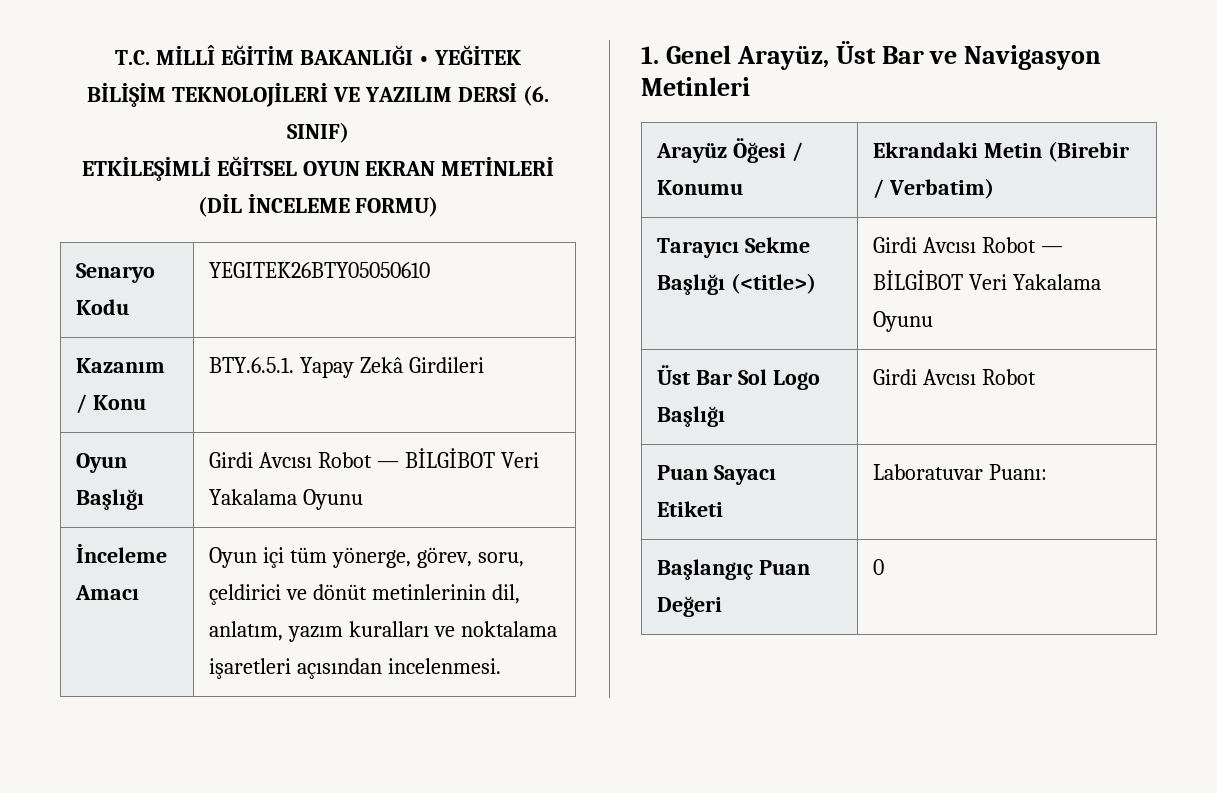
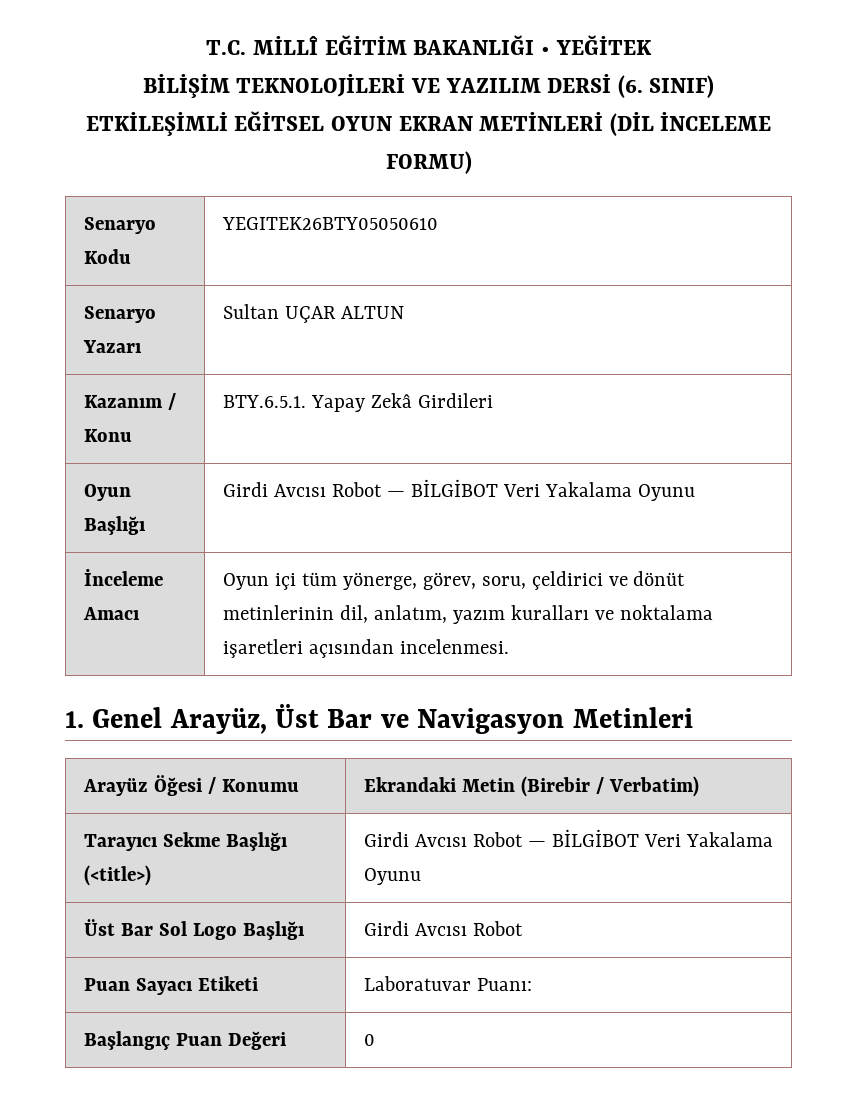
+ Senaryo Yazarı | Sultan UÇAR ALTUN

